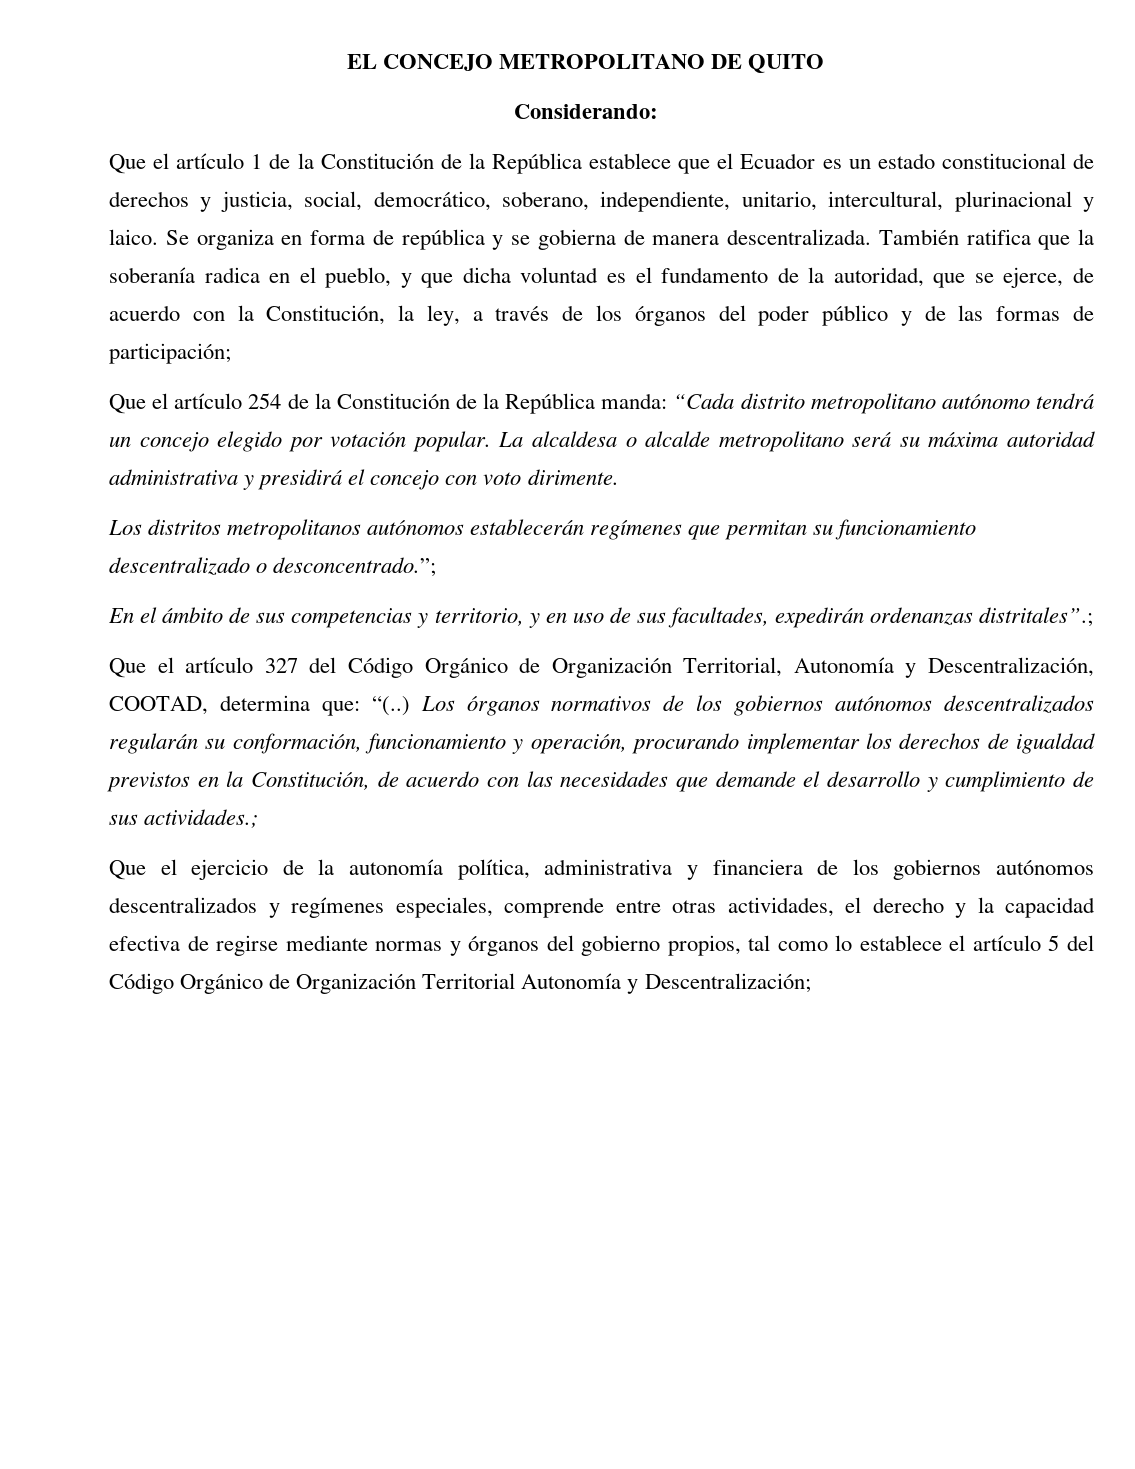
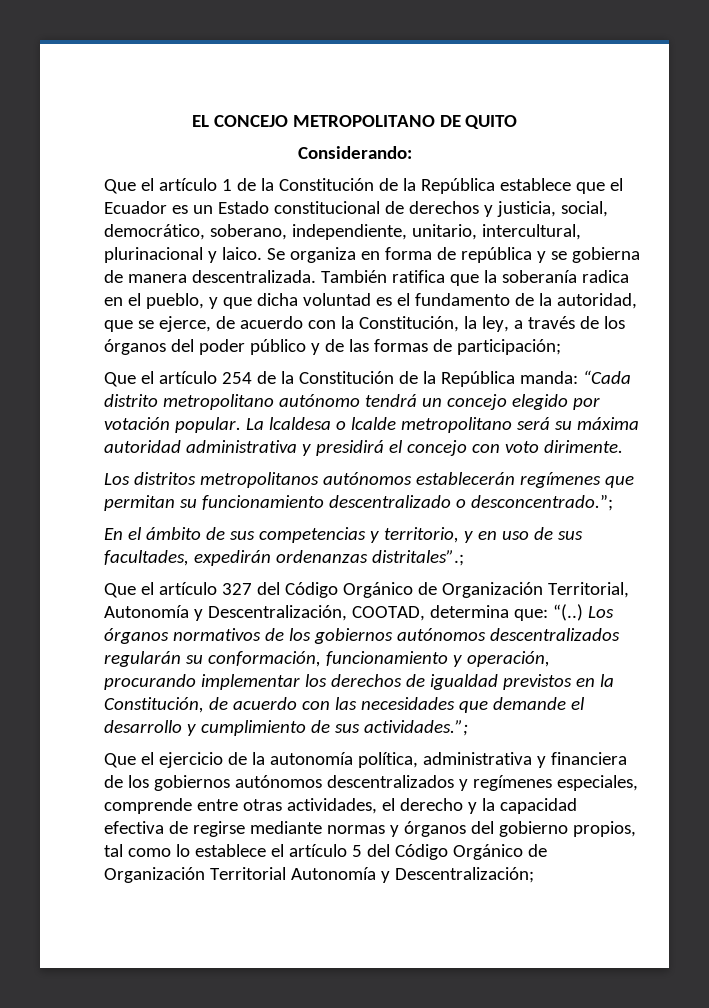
- Que el artículo 1 de la Constitución de la República establece que el Ecuador es un estado constitucional de derechos y justicia, social, democrático, soberano, independiente, unitario, intercultural, plurinacional y laico.
+ Que el artículo 1 de la Constitución de la República establece que el Ecuador es un Estado constitucional de derechos y justicia, social, democrático, soberano, independiente, unitario, intercultural, plurinacional y laico.
- La alcaldesa o alcalde metropolitano será su máxima autoridad administrativa y presidirá el concejo con voto dirimente.
+ La lcaldesa o lcalde metropolitano será su máxima autoridad administrativa y presidirá el concejo con voto dirimente.
- Los órganos normativos de los gobiernos autónomos descentralizados regularán su conformación, funcionamiento y operación, procurando implementar los derechos de igualdad previstos en la Constitución, de acuerdo con las necesidades que demande el desarrollo y cumplimiento de sus actividades.;
+ Los órganos normativos de los gobiernos autónomos descentralizados regularán su conformación, funcionamiento y operación, procurando implementar los derechos de igualdad previstos en la Constitución, de acuerdo con las necesidades que demande el desarrollo y cumplimiento de sus actividades.”;

